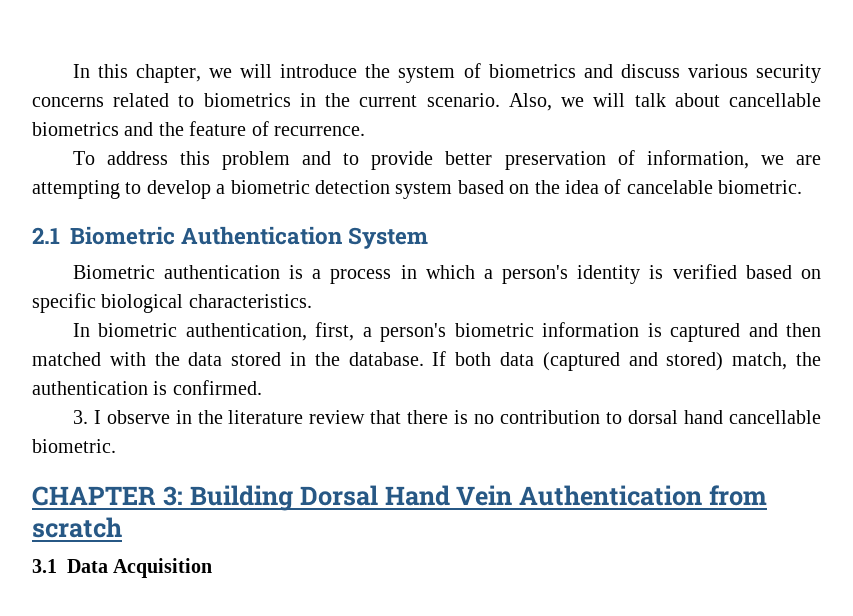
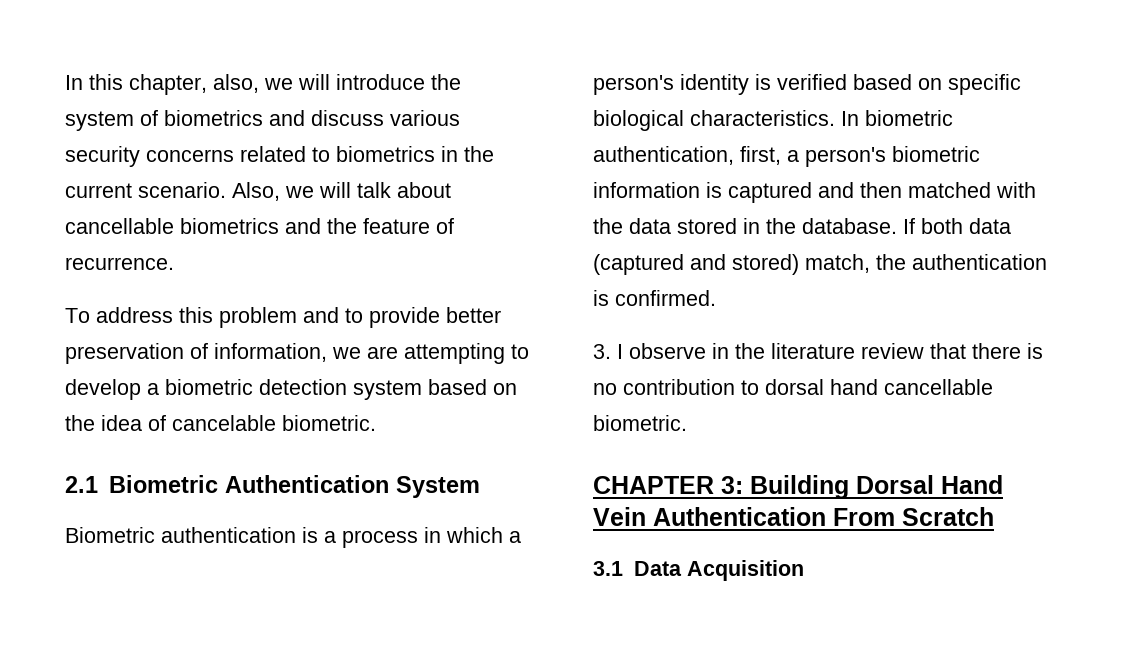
- In this chapter, we will introduce the system of biometrics and discuss various security concerns related to biometrics in the current scenario.
+ In this chapter, also, we will introduce the system of biometrics and discuss various security concerns related to biometrics in the current scenario.
- Biometric authentication is a process in which a person's identity is verified based on specific biological characteristics.
- In biometric authentication, first, a person's biometric information is captured and then matched with the data stored in the database.
+ Biometric authentication is a process in which a person's identity is verified based on specific biological characteristics. In biometric authentication, first, a person's biometric information is captured and then matched with the data stored in the database.
- CHAPTER 3: Building Dorsal Hand Vein Authentication from scratch
+ CHAPTER 3: Building Dorsal Hand Vein Authentication From Scratch

